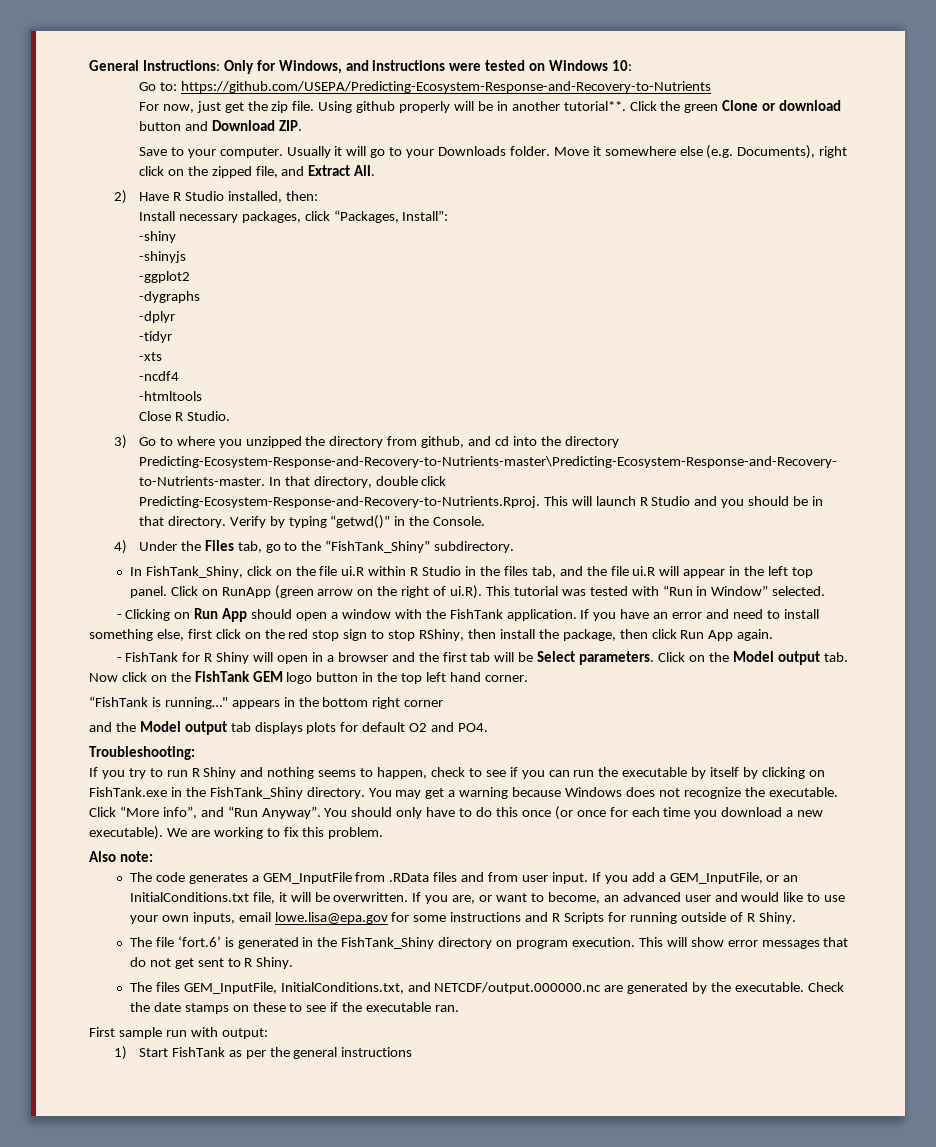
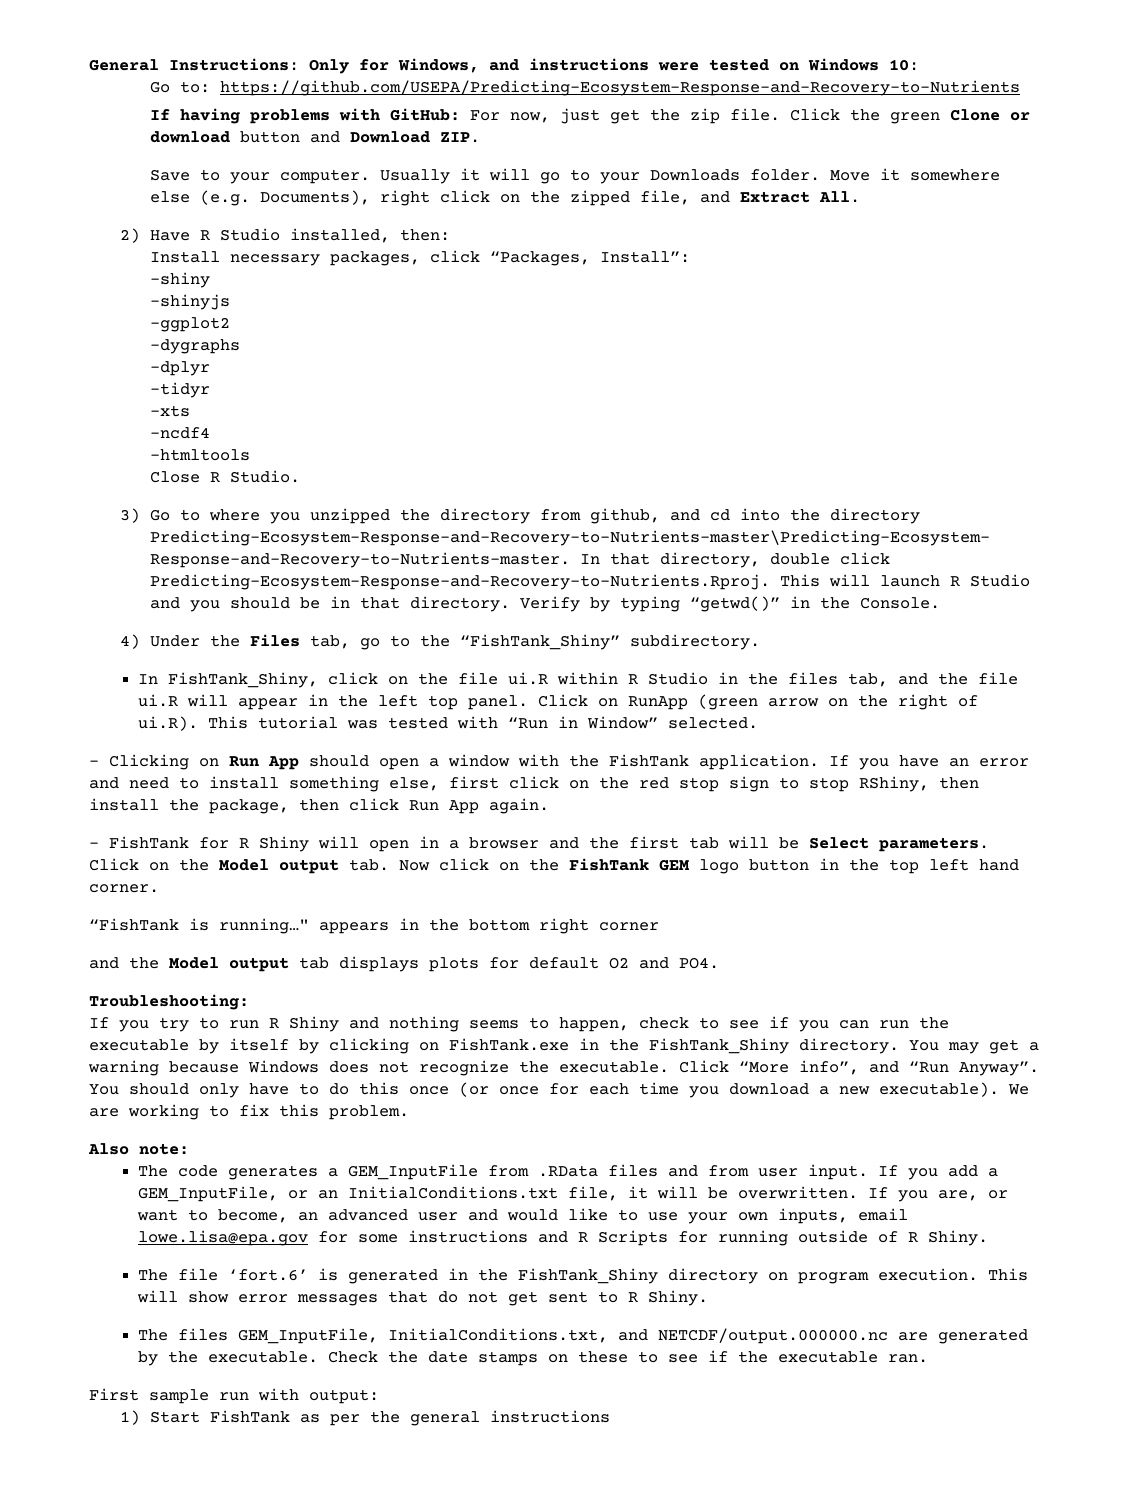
- For now, just get the zip file.
+ If having problems with GitHub: For now, just get the zip file.
- Using github properly will be in another tutorial**.

